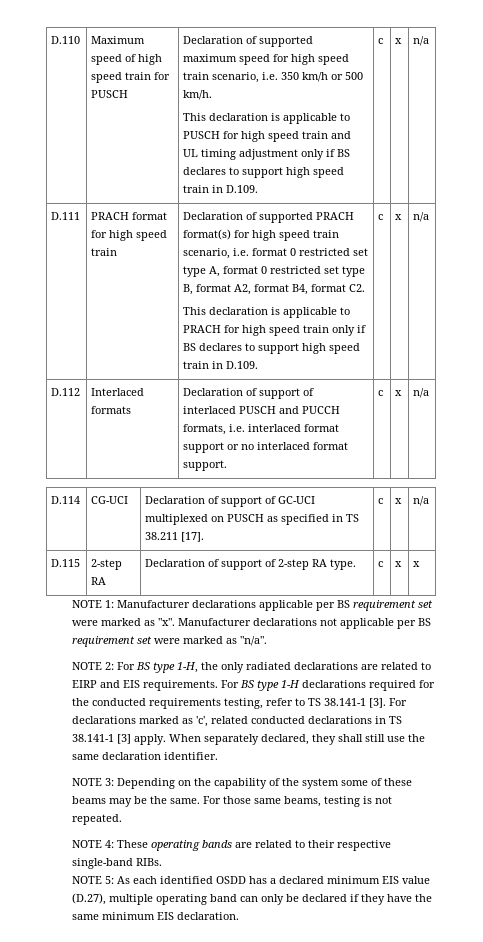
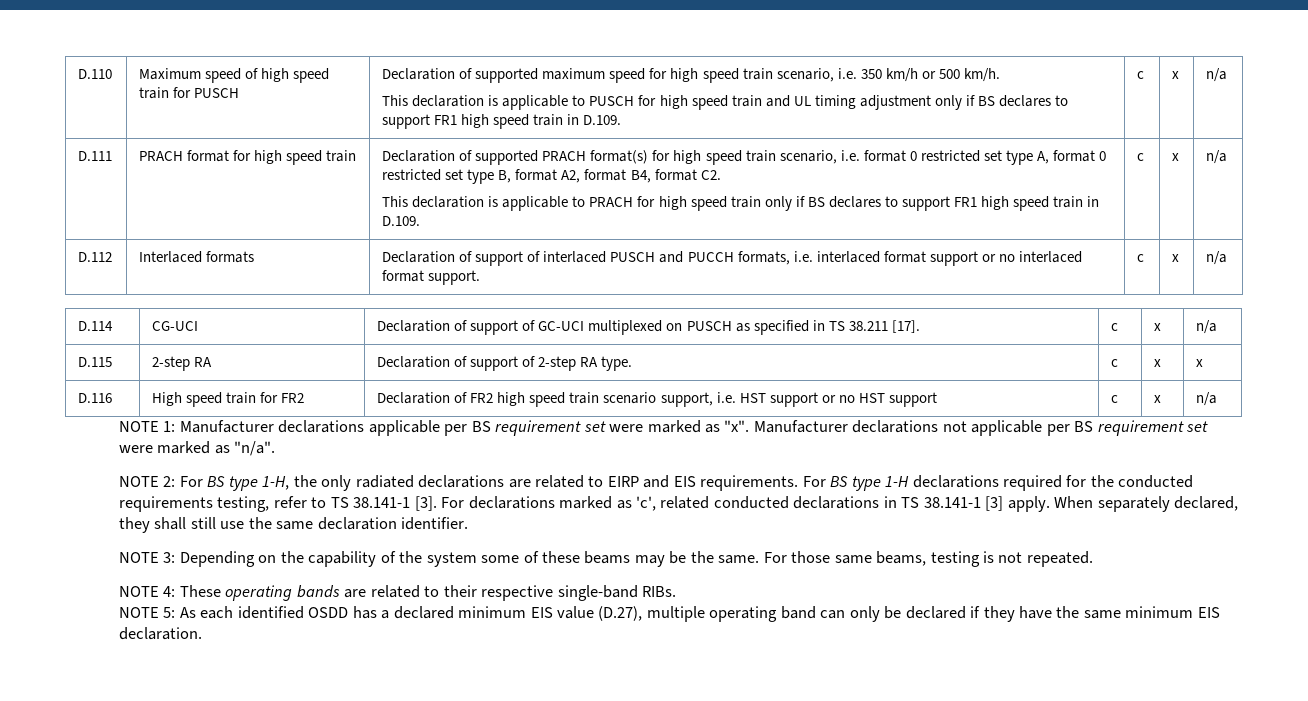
- This declaration is applicable to PUSCH for high speed train and UL timing adjustment only if BS declares to support high speed train in D.109.
+ This declaration is applicable to PUSCH for high speed train and UL timing adjustment only if BS declares to support FR1 high speed train in D.109.
- This declaration is applicable to PRACH for high speed train only if BS declares to support high speed train in D.109.
+ This declaration is applicable to PRACH for high speed train only if BS declares to support FR1 high speed train in D.109.
+ D.116 | High speed train for FR2 | Declaration of FR2 high speed train scenario support, i.e. HST support or no HST support | c | x | n/a

